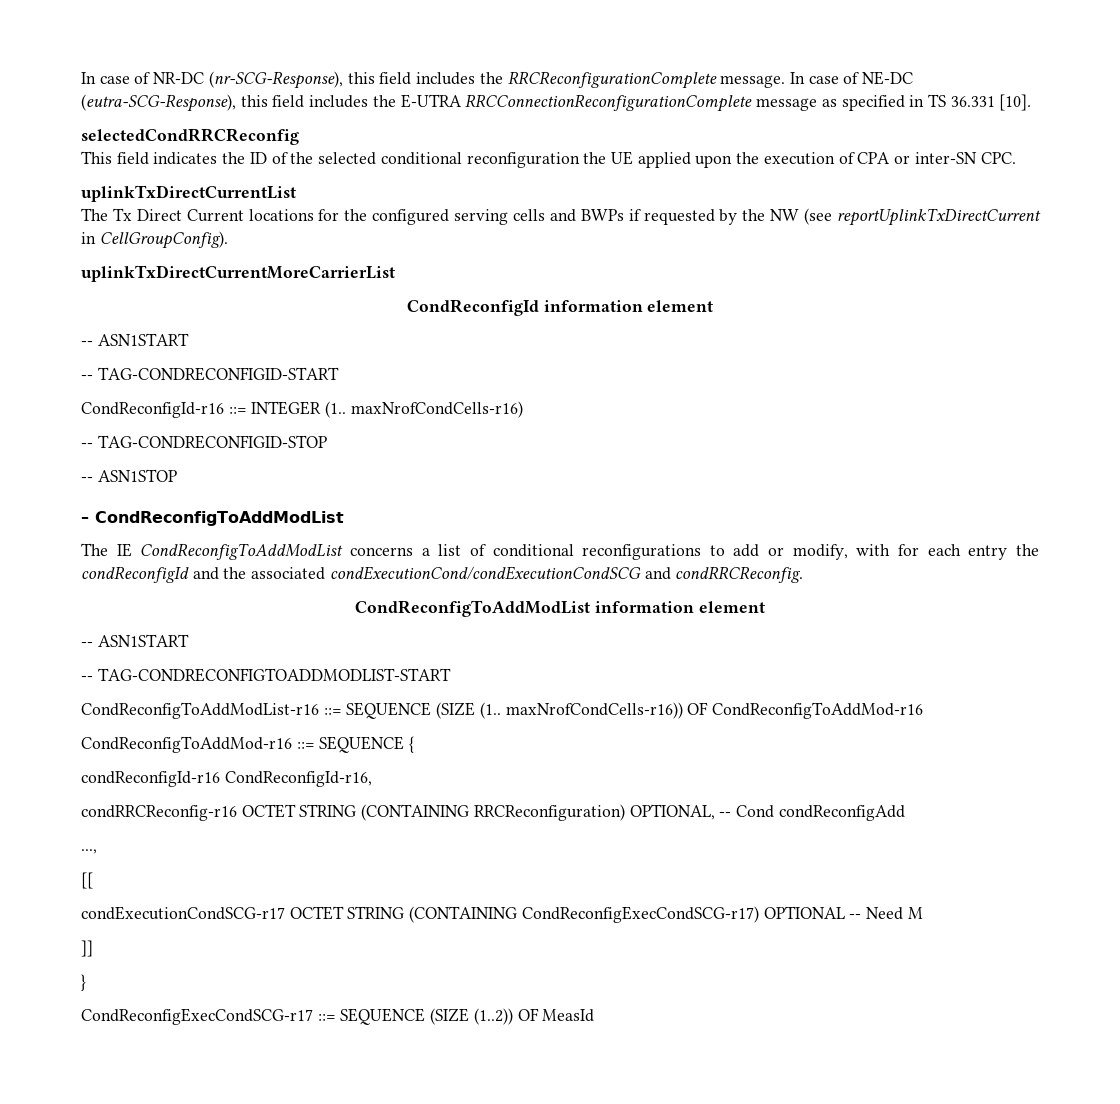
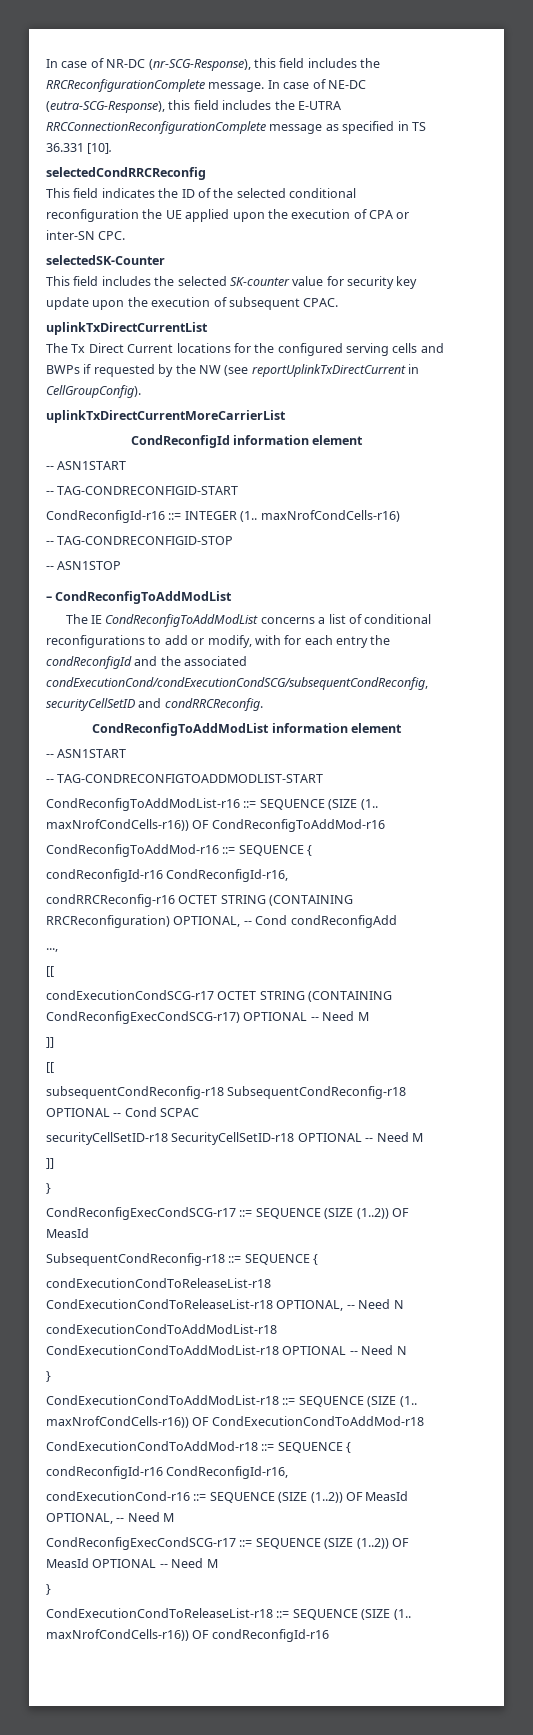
+ selectedSK-Counter
+ This field includes the selected SK-counter value for security key update upon the execution of subsequent CPAC.
- The IE CondReconfigToAddModList concerns a list of conditional reconfigurations to add or modify, with for each entry the condReconfigId and the associated condExecutionCond/condExecutionCondSCG and condRRCReconfig.
+ The IE CondReconfigToAddModList concerns a list of conditional reconfigurations to add or modify, with for each entry the condReconfigId and the associated condExecutionCond/condExecutionCondSCG/subsequentCondReconfig, securityCellSetID and condRRCReconfig.
  condExecutionCondSCG-r17 OCTET STRING (CONTAINING CondReconfigExecCondSCG-r17) OPTIONAL -- Need M
+ ]]
+ [[
+ subsequentCondReconfig-r18 SubsequentCondReconfig-r18 OPTIONAL -- Cond SCPAC
+ securityCellSetID-r18 SecurityCellSetID-r18 OPTIONAL -- Need M
+ SubsequentCondReconfig-r18 ::= SEQUENCE {
+ condExecutionCondToReleaseList-r18 CondExecutionCondToReleaseList-r18 OPTIONAL, -- Need N
+ condExecutionCondToAddModList-r18 CondExecutionCondToAddModList-r18 OPTIONAL -- Need N
+ }
+ CondExecutionCondToAddModList-r18 ::= SEQUENCE (SIZE (1.. maxNrofCondCells-r16)) OF CondExecutionCondToAddMod-r18
+ CondExecutionCondToAddMod-r18 ::= SEQUENCE {
+ condReconfigId-r16 CondReconfigId-r16,
+ condExecutionCond-r16 ::= SEQUENCE (SIZE (1..2)) OF MeasId OPTIONAL, -- Need M
+ CondReconfigExecCondSCG-r17 ::= SEQUENCE (SIZE (1..2)) OF MeasId OPTIONAL -- Need M
+ }
+ CondExecutionCondToReleaseList-r18 ::= SEQUENCE (SIZE (1.. maxNrofCondCells-r16)) OF condReconfigId-r16

